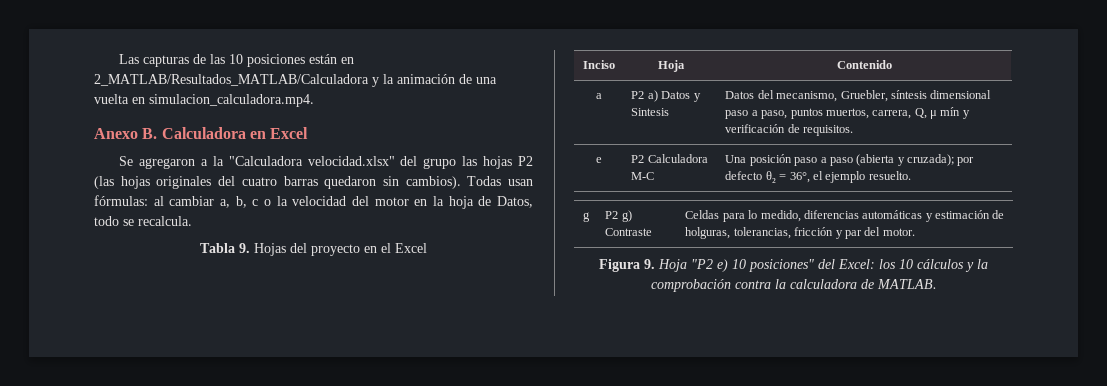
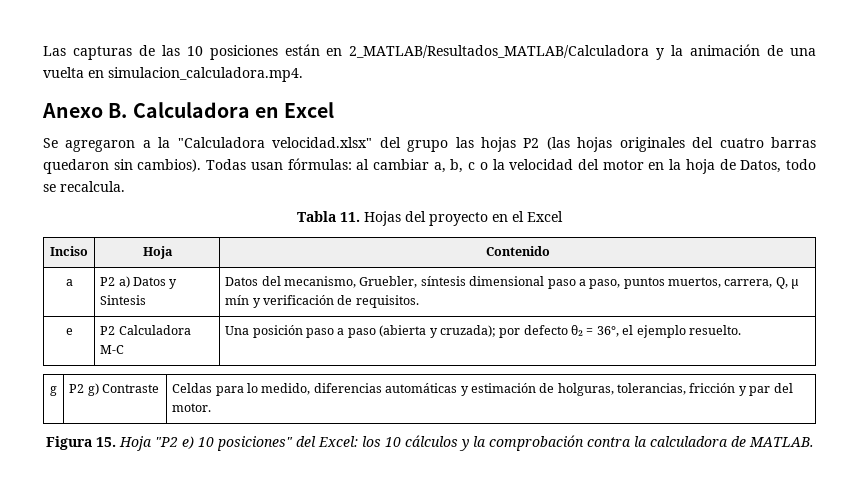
- Tabla 9. Hojas del proyecto en el Excel
+ Tabla 11. Hojas del proyecto en el Excel
- Figura 9. Hoja "P2 e) 10 posiciones" del Excel: los 10 cálculos y la comprobación contra la calculadora de MATLAB.
+ Figura 15. Hoja "P2 e) 10 posiciones" del Excel: los 10 cálculos y la comprobación contra la calculadora de MATLAB.

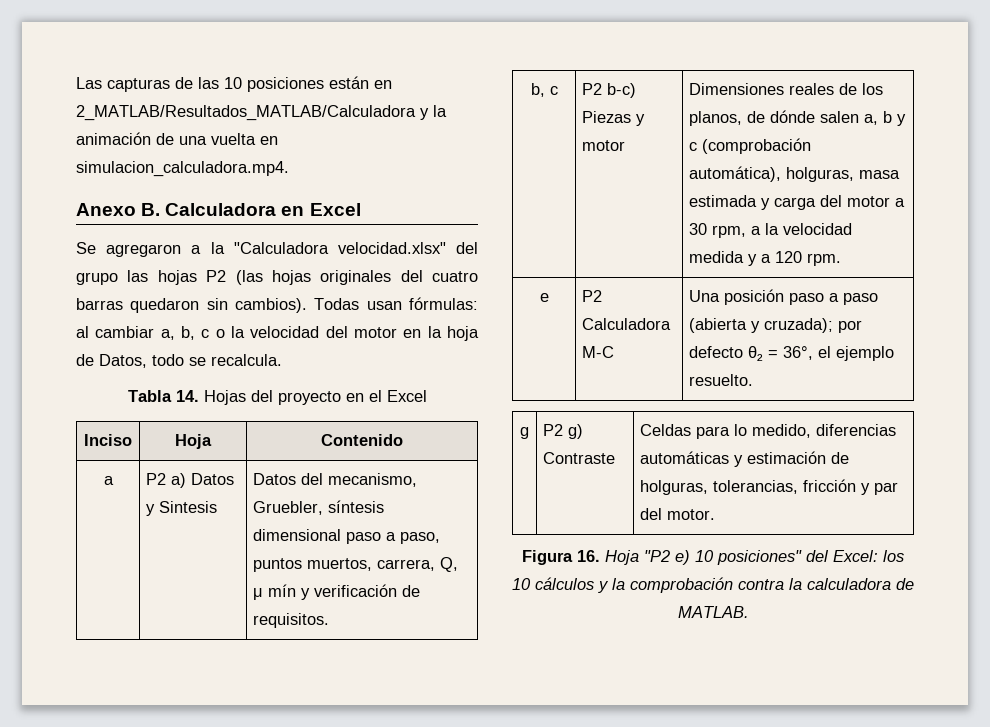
- Tabla 11. Hojas del proyecto en el Excel
+ Tabla 14. Hojas del proyecto en el Excel
+ b, c | P2 b-c) Piezas y motor | Dimensiones reales de los planos, de dónde salen a, b y c (comprobación automática), holguras, masa estimada y carga del motor a 30 rpm, a la velocidad medida y a 120 rpm.
- Figura 15. Hoja "P2 e) 10 posiciones" del Excel: los 10 cálculos y la comprobación contra la calculadora de MATLAB.
+ Figura 16. Hoja "P2 e) 10 posiciones" del Excel: los 10 cálculos y la comprobación contra la calculadora de MATLAB.

